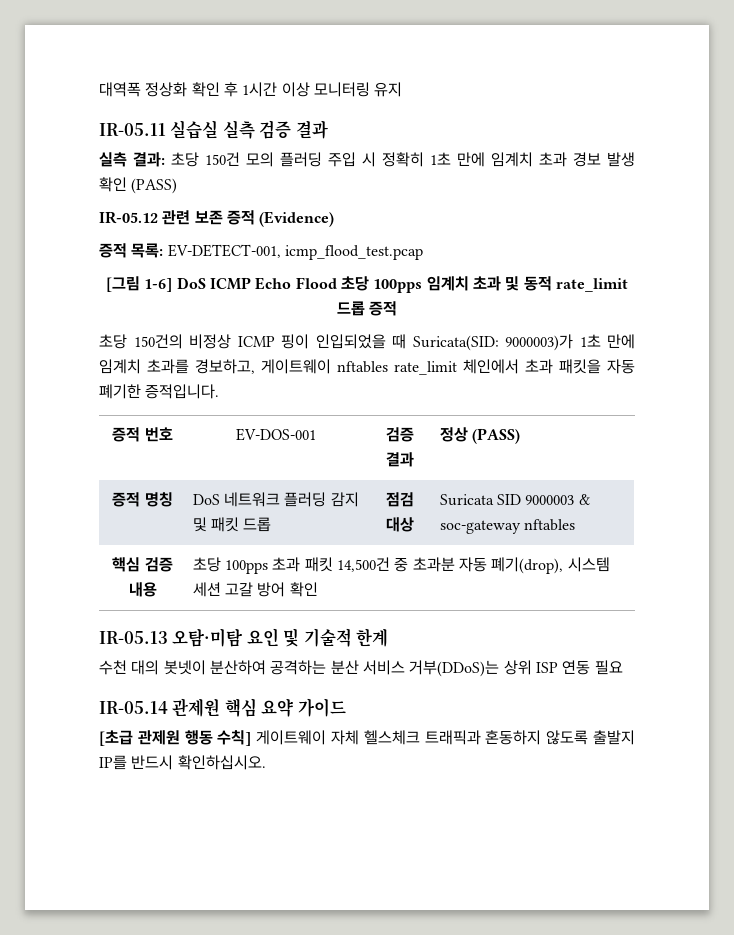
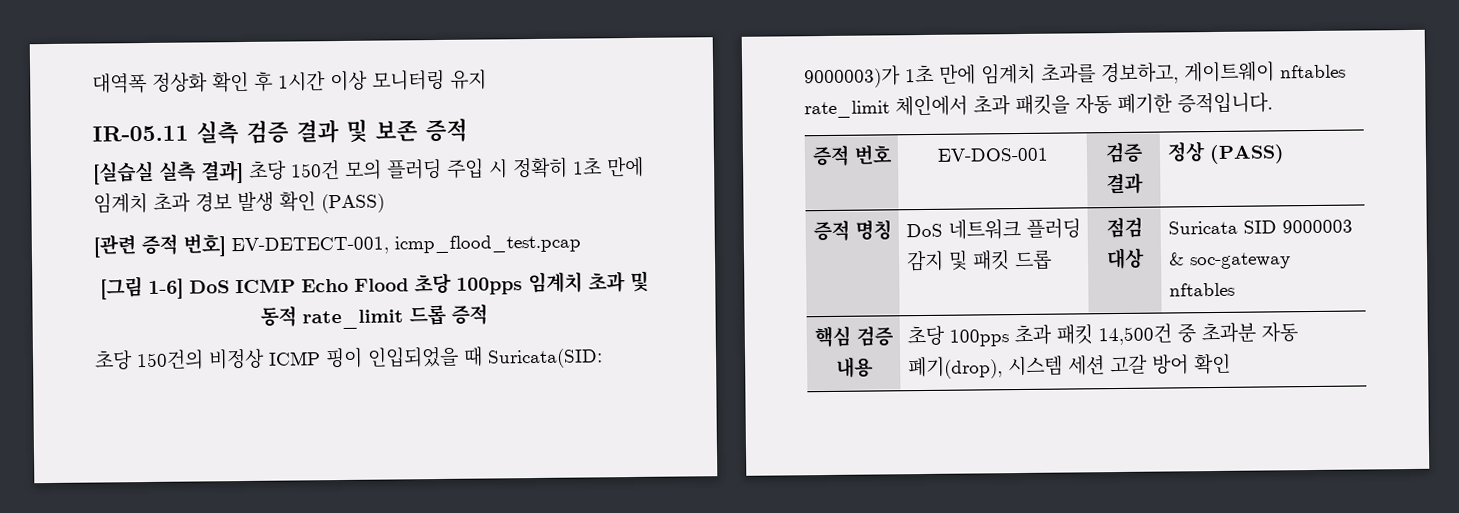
- IR-05.11 실습실 실측 검증 결과
- 실측 결과: 초당 150건 모의 플러딩 주입 시 정확히 1초 만에 임계치 초과 경보 발생 확인 (PASS)
+ IR-05.11 실측 검증 결과 및 보존 증적
+ [실습실 실측 결과] 초당 150건 모의 플러딩 주입 시 정확히 1초 만에 임계치 초과 경보 발생 확인 (PASS)
- IR-05.12 관련 보존 증적 (Evidence)
- 증적 목록: EV-DETECT-001, icmp_flood_test.pcap
+ [관련 증적 번호] EV-DETECT-001, icmp_flood_test.pcap
- IR-05.13 오탐·미탐 요인 및 기술적 한계
- 수천 대의 봇넷이 분산하여 공격하는 분산 서비스 거부(DDoS)는 상위 ISP 연동 필요
- IR-05.14 관제원 핵심 요약 가이드
- [초급 관제원 행동 수칙] 게이트웨이 자체 헬스체크 트래픽과 혼동하지 않도록 출발지 IP를 반드시 확인하십시오.

